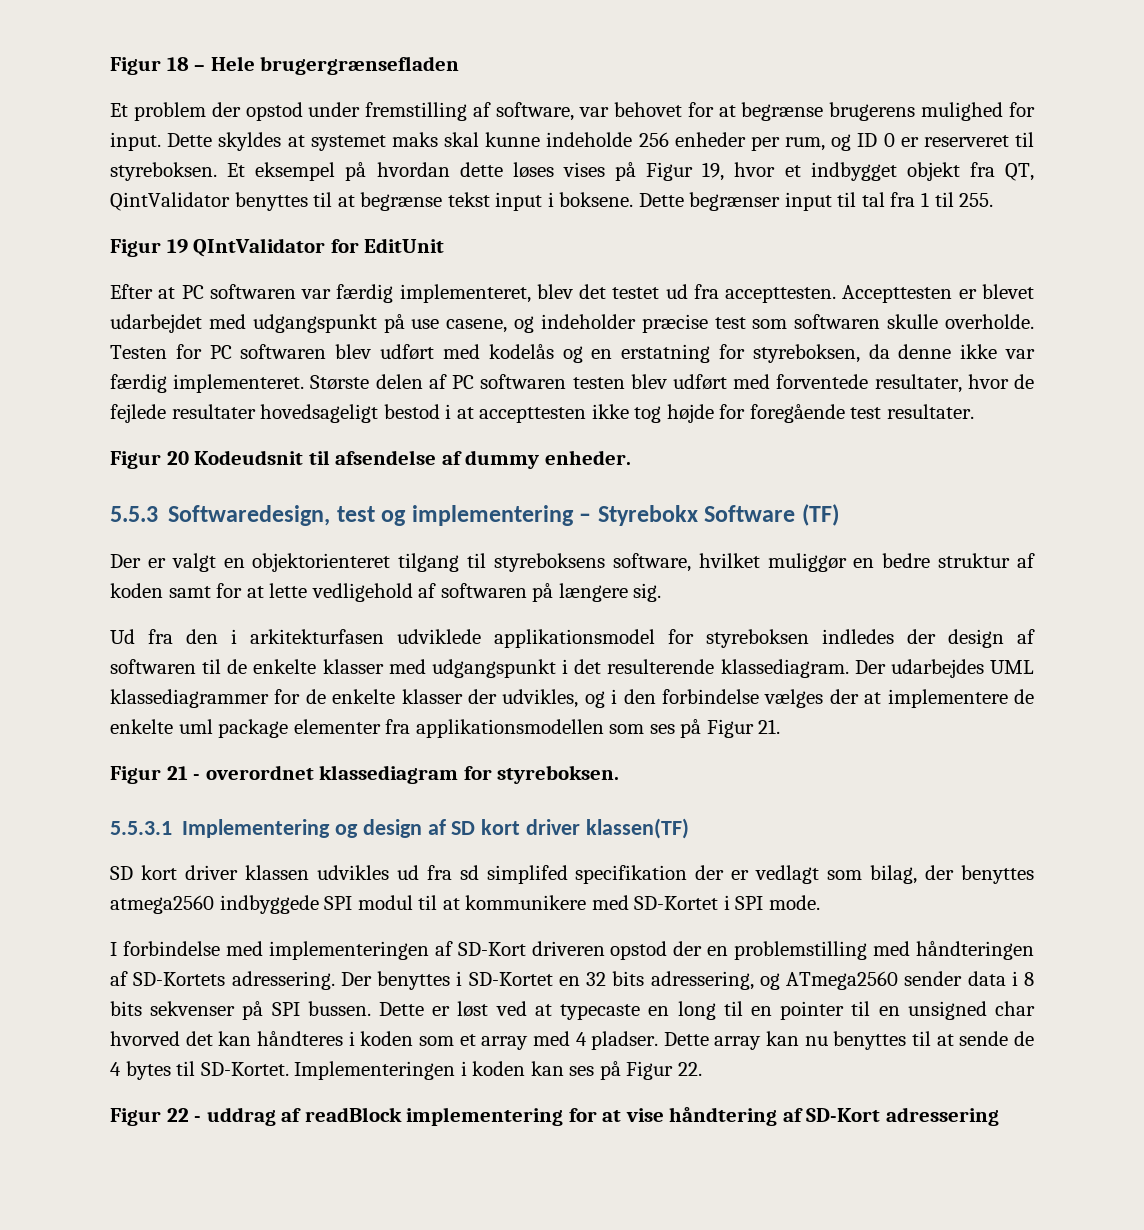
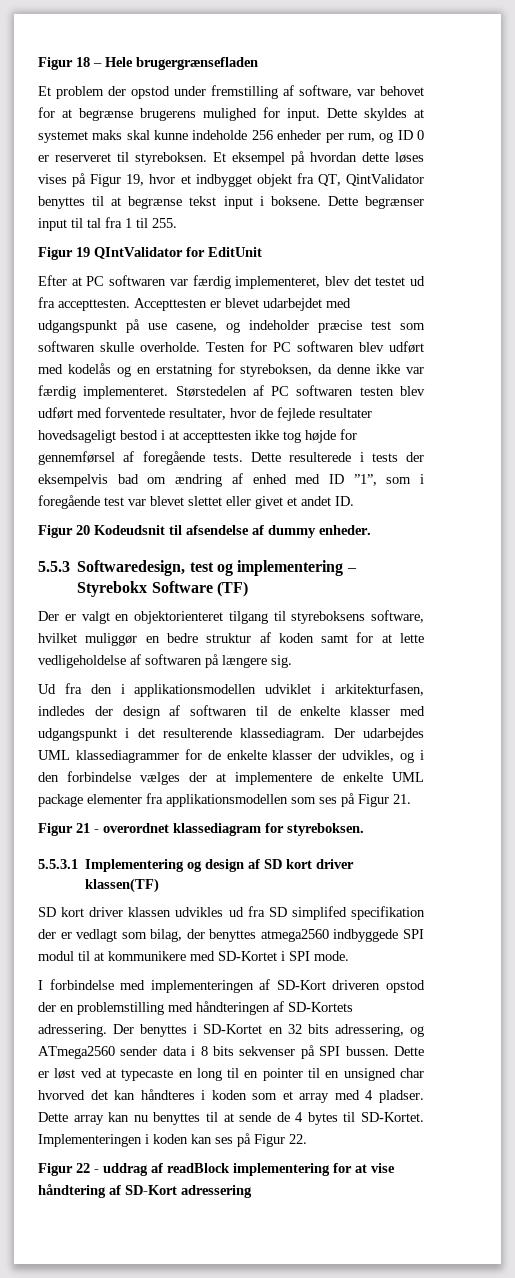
- Største delen af PC softwaren testen blev udført med forventede resultater, hvor de fejlede resultater hovedsageligt bestod i at accepttesten ikke tog højde for foregående test resultater.
+ Størstedelen af PC softwaren testen blev udført med forventede resultater, hvor de fejlede resultater hovedsageligt bestod i at accepttesten ikke tog højde for gennemførsel af foregående tests. Dette resulterede i tests der eksempelvis bad om ændring af enhed med ID ”1”, som i foregående test var blevet slettet eller givet et andet ID.
- Der er valgt en objektorienteret tilgang til styreboksens software, hvilket muliggør en bedre struktur af koden samt for at lette vedligehold af softwaren på længere sig.
+ Der er valgt en objektorienteret tilgang til styreboksens software, hvilket muliggør en bedre struktur af koden samt for at lette vedligeholdelse af softwaren på længere sig.
- Ud fra den i arkitekturfasen udviklede applikationsmodel for styreboksen indledes der design af softwaren til de enkelte klasser med udgangspunkt i det resulterende klassediagram.
+ Ud fra den i applikationsmodellen udviklet i arkitekturfasen, indledes der design af softwaren til de enkelte klasser med udgangspunkt i det resulterende klassediagram.
- Der udarbejdes UML klassediagrammer for de enkelte klasser der udvikles, og i den forbindelse vælges der at implementere de enkelte uml package elementer fra applikationsmodellen som ses på Figur 21.
+ Der udarbejdes UML klassediagrammer for de enkelte klasser der udvikles, og i den forbindelse vælges der at implementere de enkelte UML package elementer fra applikationsmodellen som ses på Figur 21.
- SD kort driver klassen udvikles ud fra sd simplifed specifikation der er vedlagt som bilag, der benyttes atmega2560 indbyggede SPI modul til at kommunikere med SD-Kortet i SPI mode.
+ SD kort driver klassen udvikles ud fra SD simplifed specifikation der er vedlagt som bilag, der benyttes atmega2560 indbyggede SPI modul til at kommunikere med SD-Kortet i SPI mode.

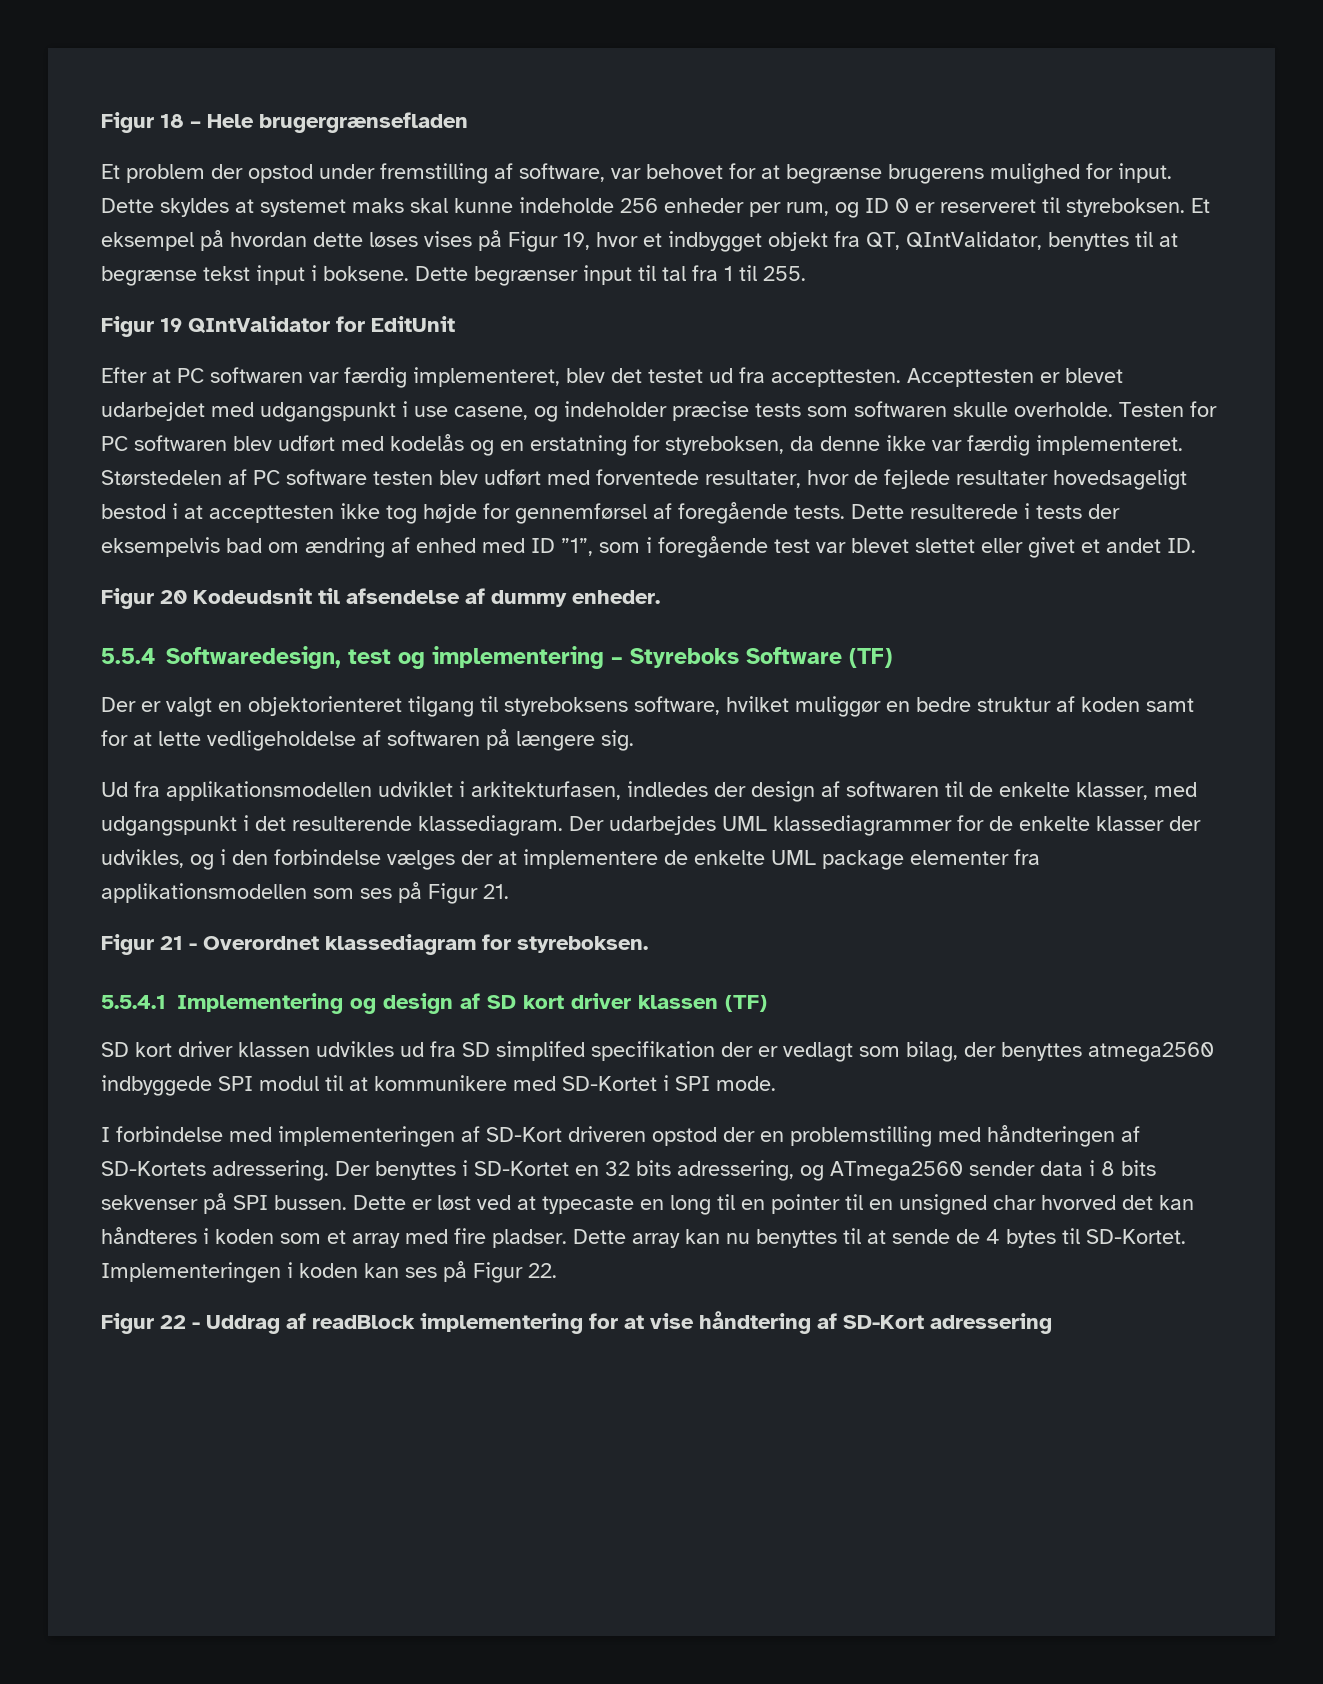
- Et eksempel på hvordan dette løses vises på Figur 19, hvor et indbygget objekt fra QT, QintValidator benyttes til at begrænse tekst input i boksene.
+ Et eksempel på hvordan dette løses vises på Figur 19, hvor et indbygget objekt fra QT, QIntValidator, benyttes til at begrænse tekst input i boksene.
- Accepttesten er blevet udarbejdet med udgangspunkt på use casene, og indeholder præcise test som softwaren skulle overholde.
+ Accepttesten er blevet udarbejdet med udgangspunkt i use casene, og indeholder præcise tests som softwaren skulle overholde.
- Størstedelen af PC softwaren testen blev udført med forventede resultater, hvor de fejlede resultater hovedsageligt bestod i at accepttesten ikke tog højde for gennemførsel af foregående tests.
+ Størstedelen af PC software testen blev udført med forventede resultater, hvor de fejlede resultater hovedsageligt bestod i at accepttesten ikke tog højde for gennemførsel af foregående tests.
- 5.5.3 Softwaredesign, test og implementering – Styrebokx Software (TF)
+ 5.5.4 Softwaredesign, test og implementering – Styreboks Software (TF)
- Ud fra den i applikationsmodellen udviklet i arkitekturfasen, indledes der design af softwaren til de enkelte klasser med udgangspunkt i det resulterende klassediagram.
+ Ud fra applikationsmodellen udviklet i arkitekturfasen, indledes der design af softwaren til de enkelte klasser, med udgangspunkt i det resulterende klassediagram.
- Figur 21 - overordnet klassediagram for styreboksen.
+ Figur 21 - Overordnet klassediagram for styreboksen.
- 5.5.3.1 Implementering og design af SD kort driver klassen(TF)
+ 5.5.4.1 Implementering og design af SD kort driver klassen (TF)
- Dette er løst ved at typecaste en long til en pointer til en unsigned char hvorved det kan håndteres i koden som et array med 4 pladser.
+ Dette er løst ved at typecaste en long til en pointer til en unsigned char hvorved det kan håndteres i koden som et array med fire pladser.
- Figur 22 - uddrag af readBlock implementering for at vise håndtering af SD-Kort adressering
+ Figur 22 - Uddrag af readBlock implementering for at vise håndtering af SD-Kort adressering

